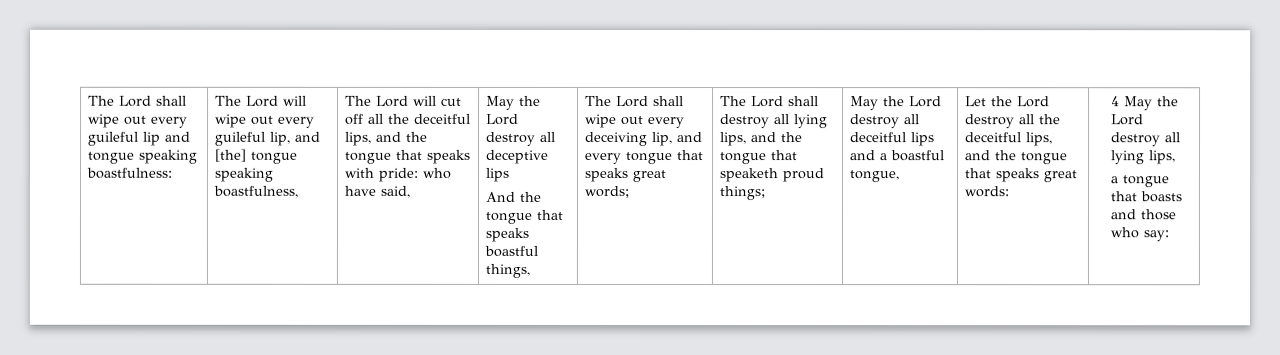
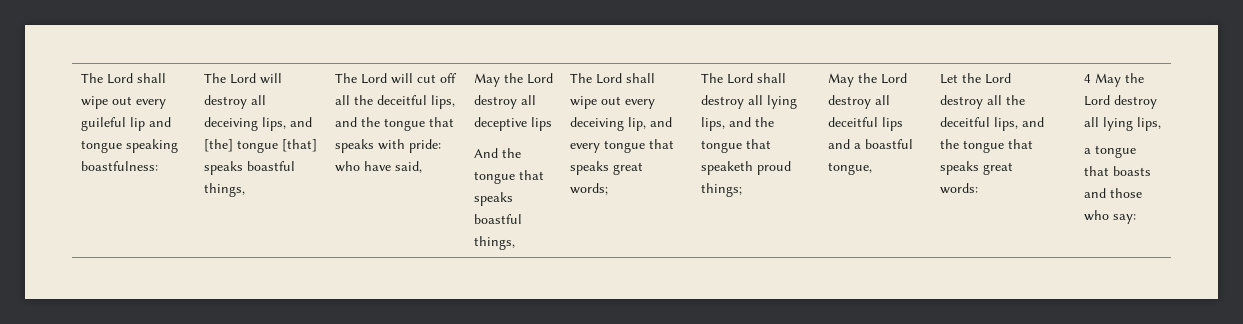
- The Lord will wipe out every guileful lip, and [the] tongue speaking boastfulness,
+ The Lord will destroy all deceiving lips, and [the] tongue [that] speaks boastful things,

